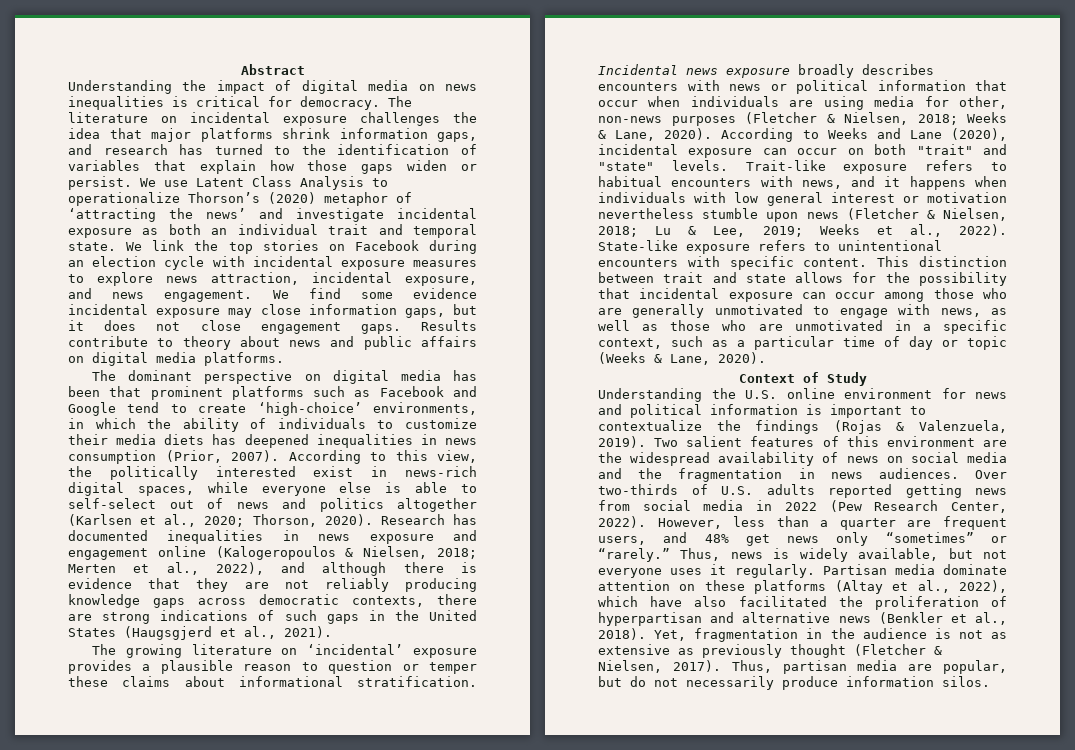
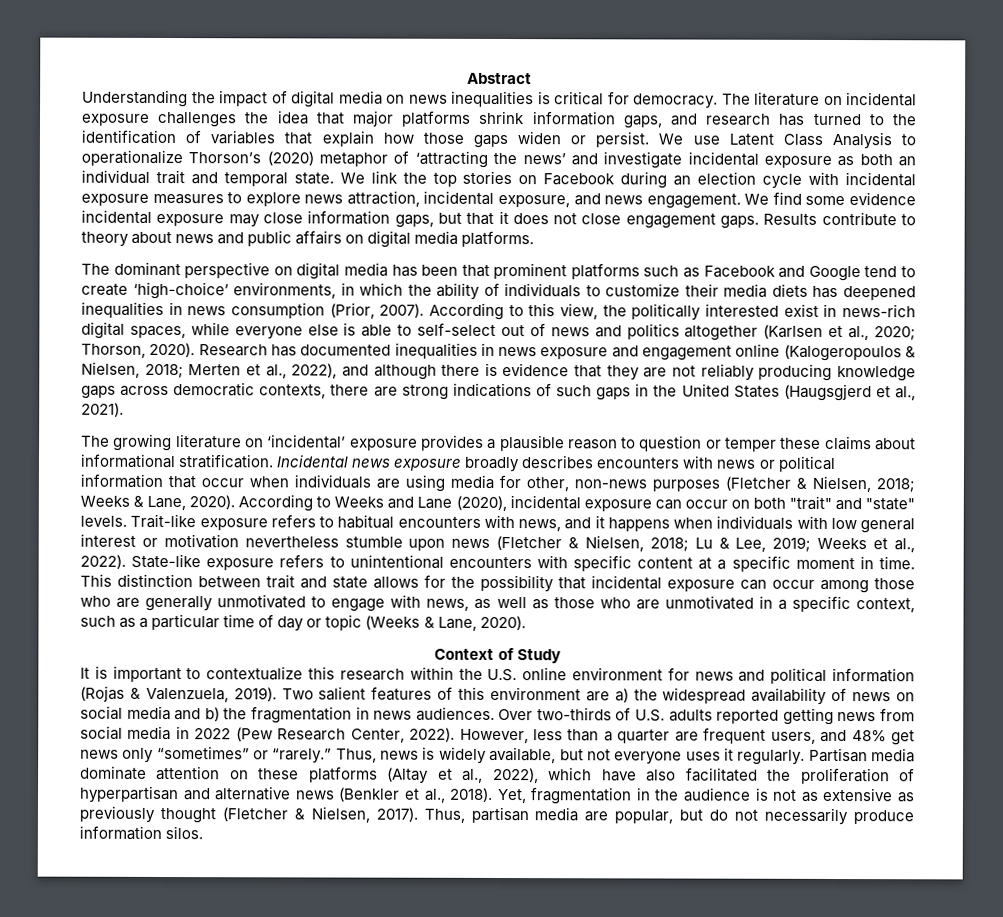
- We find some evidence incidental exposure may close information gaps, but it does not close engagement gaps.
+ We find some evidence incidental exposure may close information gaps, but that it does not close engagement gaps.
- State-like exposure refers to unintentional encounters with specific content.
+ State-like exposure refers to unintentional encounters with specific content at a specific moment in time.
- Understanding the U.S. online environment for news and political information is important to contextualize the findings (Rojas & Valenzuela, 2019).
+ It is important to contextualize this research within the U.S. online environment for news and political information (Rojas & Valenzuela, 2019).
- Two salient features of this environment are the widespread availability of news on social media and the fragmentation in news audiences.
+ Two salient features of this environment are a) the widespread availability of news on social media and b) the fragmentation in news audiences.

